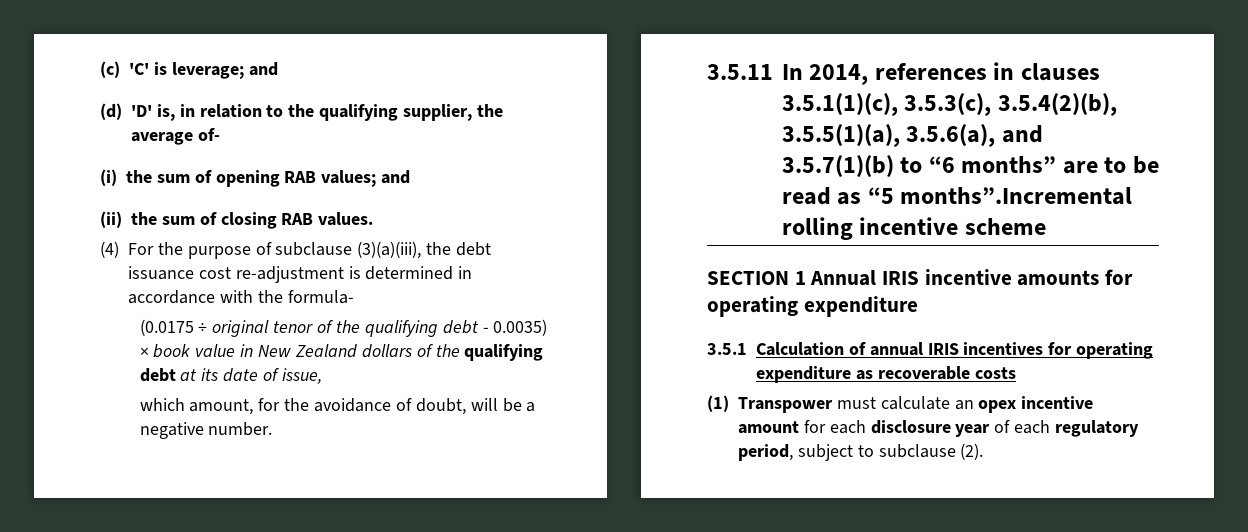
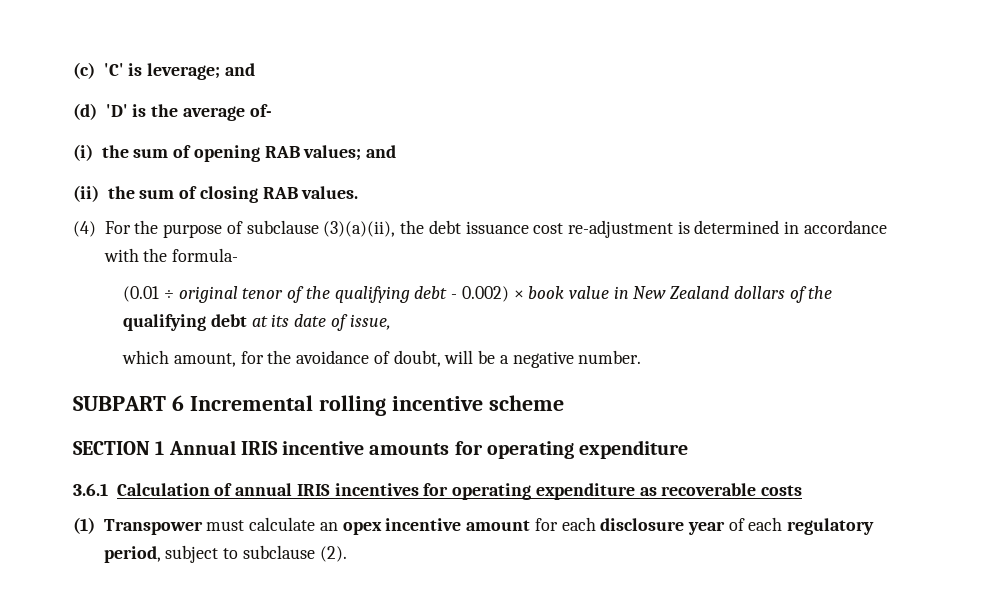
- (d) 'D' is, in relation to the qualifying supplier, the average of-
+ (d) 'D' is the average of-
- (4) For the purpose of subclause (3)(a)(iii), the debt issuance cost re-adjustment is determined in accordance with the formula-
+ (4) For the purpose of subclause (3)(a)(ii), the debt issuance cost re-adjustment is determined in accordance with the formula-
- (0.0175 ÷ original tenor of the qualifying debt - 0.0035) × book value in New Zealand dollars of the qualifying debt at its date of issue,
+ (0.01 ÷ original tenor of the qualifying debt - 0.002) × book value in New Zealand dollars of the qualifying debt at its date of issue,
- 3.5.11 In 2014, references in clauses 3.5.1(1)(c), 3.5.3(c), 3.5.4(2)(b), 3.5.5(1)(a), 3.5.6(a), and 3.5.7(1)(b) to “6 months” are to be read as “5 months”.Incremental rolling incentive scheme
+ SUBPART 6 Incremental rolling incentive scheme
- 3.5.1 Calculation of annual IRIS incentives for operating expenditure as recoverable costs
+ 3.6.1 Calculation of annual IRIS incentives for operating expenditure as recoverable costs

